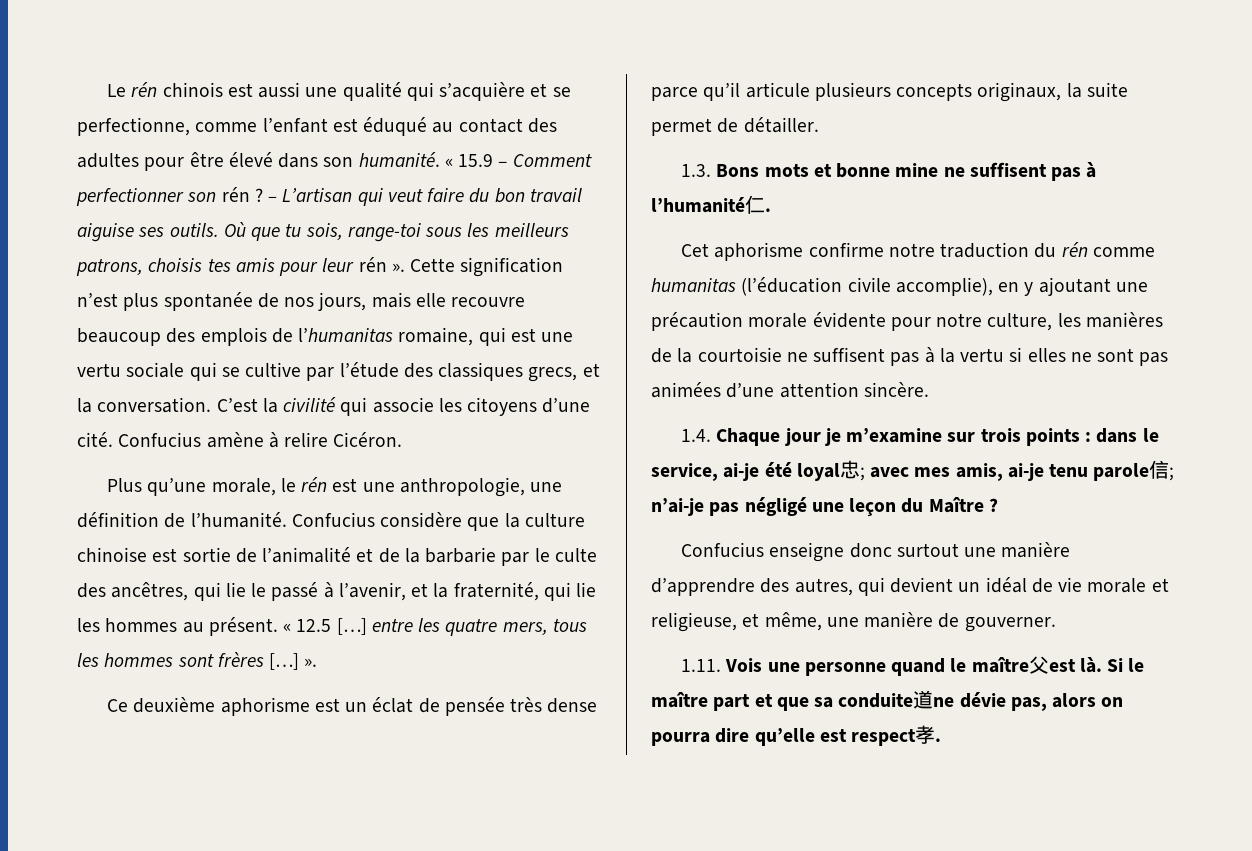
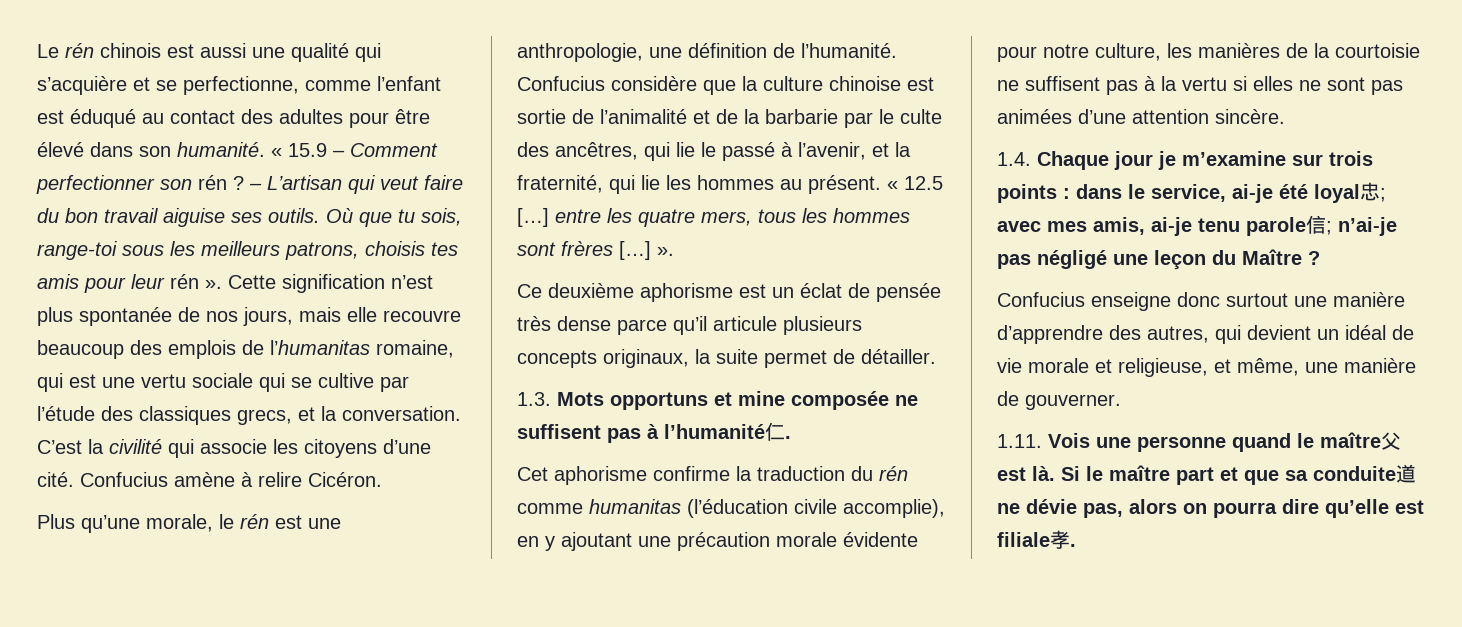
- 1.3. Bons mots et bonne mine ne suffisent pas à l’humanité仁.
+ 1.3. Mots opportuns et mine composée ne suffisent pas à l’humanité仁.
- Cet aphorisme confirme notre traduction du rén comme humanitas (l’éducation civile accomplie), en y ajoutant une précaution morale évidente pour notre culture, les manières de la courtoisie ne suffisent pas à la vertu si elles ne sont pas animées d’une attention sincère.
+ Cet aphorisme confirme la traduction du rén comme humanitas (l’éducation civile accomplie), en y ajoutant une précaution morale évidente pour notre culture, les manières de la courtoisie ne suffisent pas à la vertu si elles ne sont pas animées d’une attention sincère.
- Si le maître part et que sa conduite道ne dévie pas, alors on pourra dire qu’elle est respect孝.
+ Si le maître part et que sa conduite道ne dévie pas, alors on pourra dire qu’elle est filiale孝.

